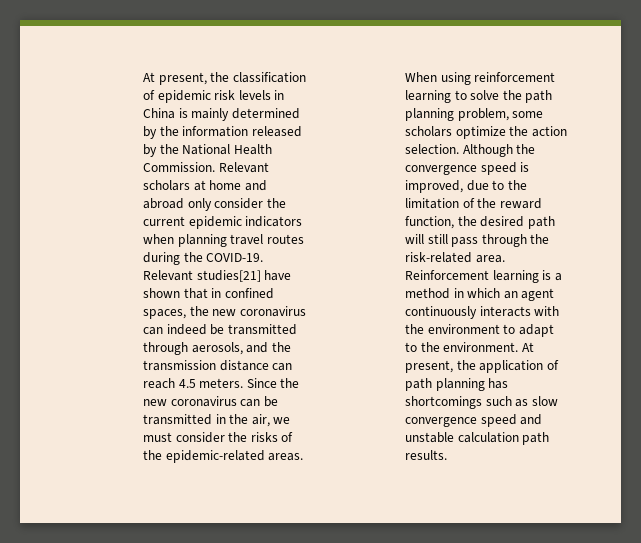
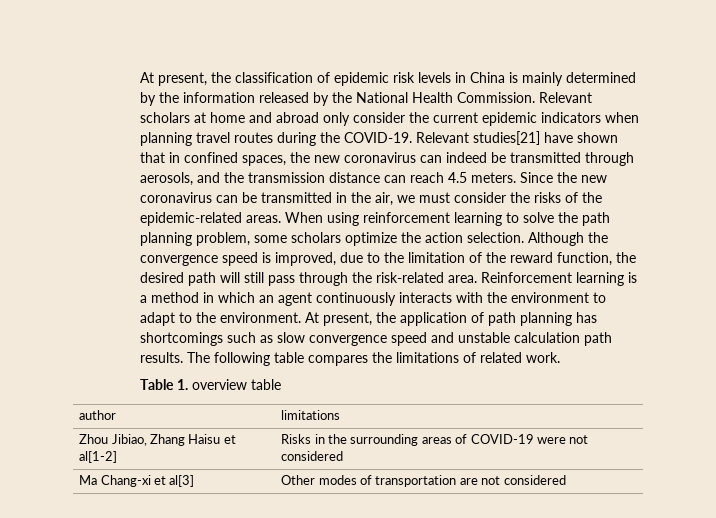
+ The following table compares the limitations of related work.
+ Table 1. overview table
+ author | limitations
+ Zhou Jibiao, Zhang Haisu et al[1-2] | Risks in the surrounding areas of COVID-19 were not considered
+ Ma Chang-xi et al[3] | Other modes of transportation are not considered

